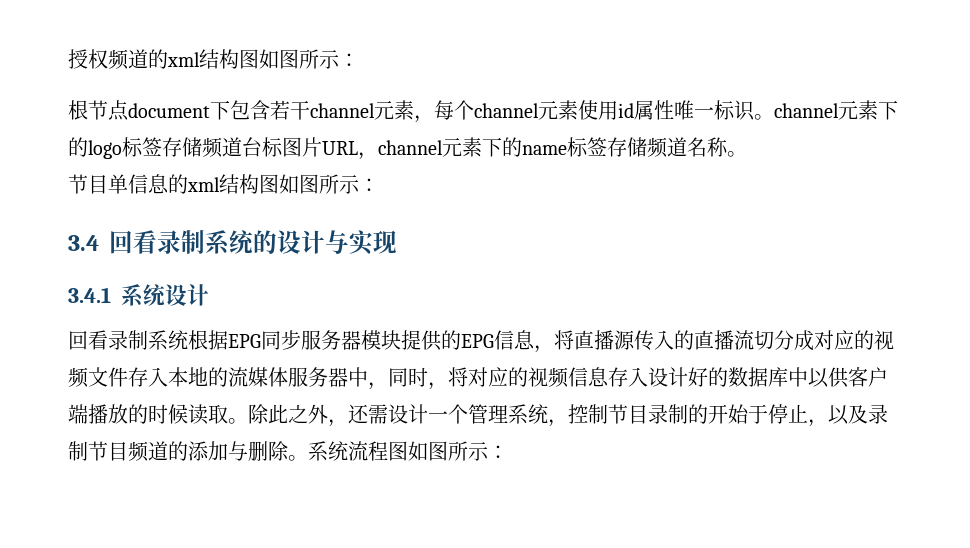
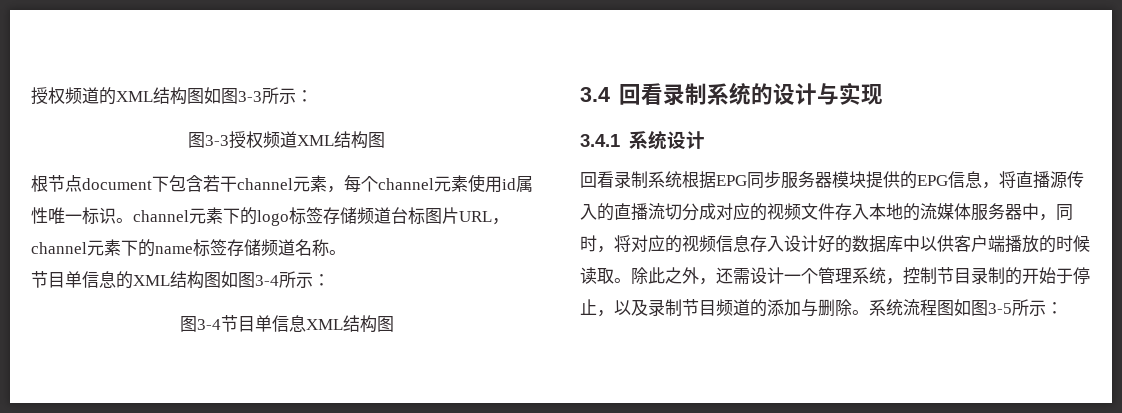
- 授权频道的xml结构图如图所示：
+ 授权频道的XML结构图如图3-3所示：
+ 图3-3授权频道XML结构图
- 节目单信息的xml结构图如图所示：
+ 节目单信息的XML结构图如图3-4所示：
+ 图3-4节目单信息XML结构图
- 系统流程图如图所示：
+ 系统流程图如图3-5所示：

